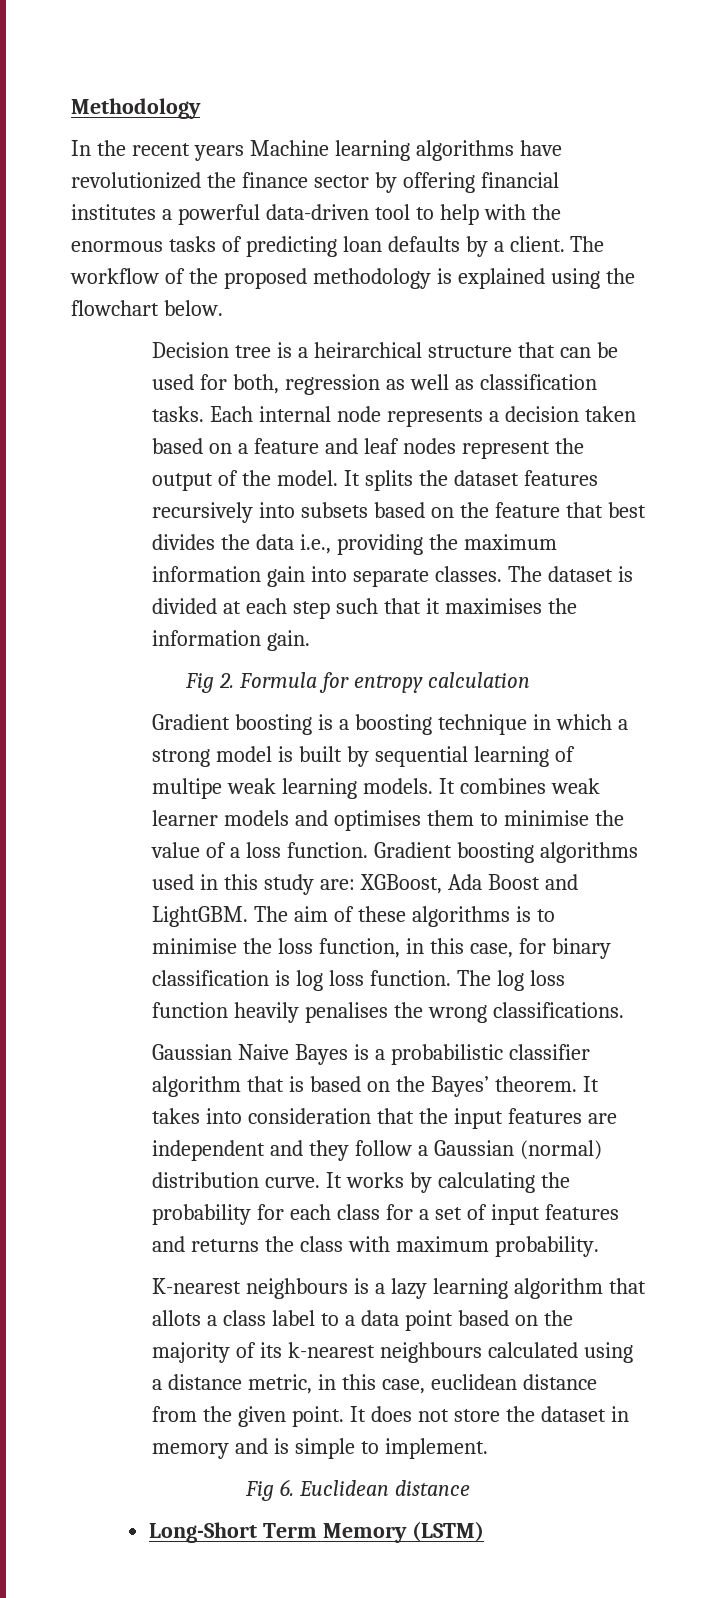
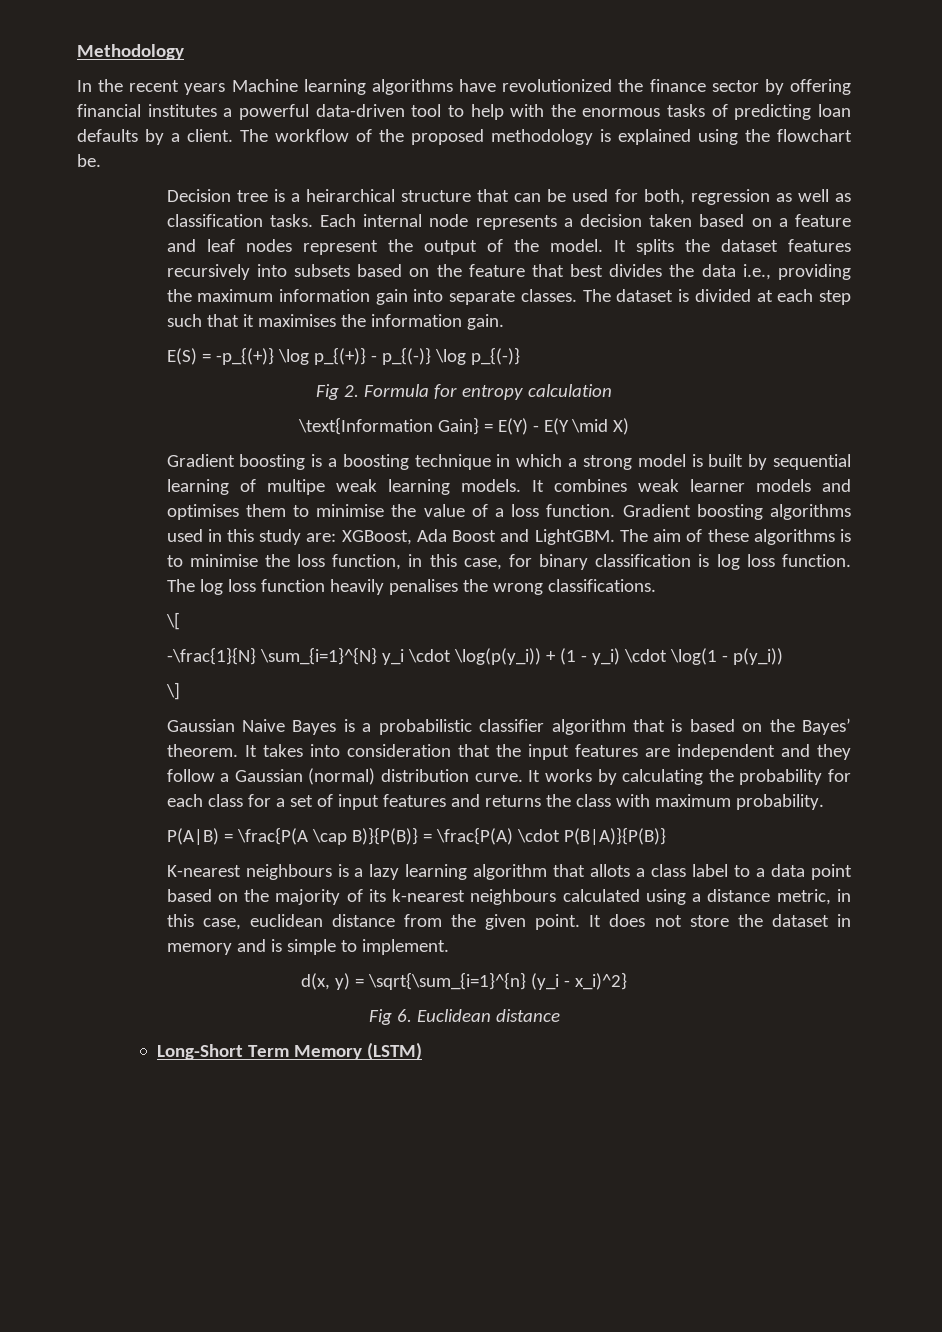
- The workflow of the proposed methodology is explained using the flowchart below.
+ The workflow of the proposed methodology is explained using the flowchart be.
+ E(S) = -p_{(+)} \log p_{(+)} - p_{(-)} \log p_{(-)}
+ \text{Information Gain} = E(Y) - E(Y \mid X)
+ \[
+ -\frac{1}{N} \sum_{i=1}^{N} y_i \cdot \log(p(y_i)) + (1 - y_i) \cdot \log(1 - p(y_i))
+ \]
+ P(A|B) = \frac{P(A \cap B)}{P(B)} = \frac{P(A) \cdot P(B|A)}{P(B)}
+ d(x, y) = \sqrt{\sum_{i=1}^{n} (y_i - x_i)^2}

